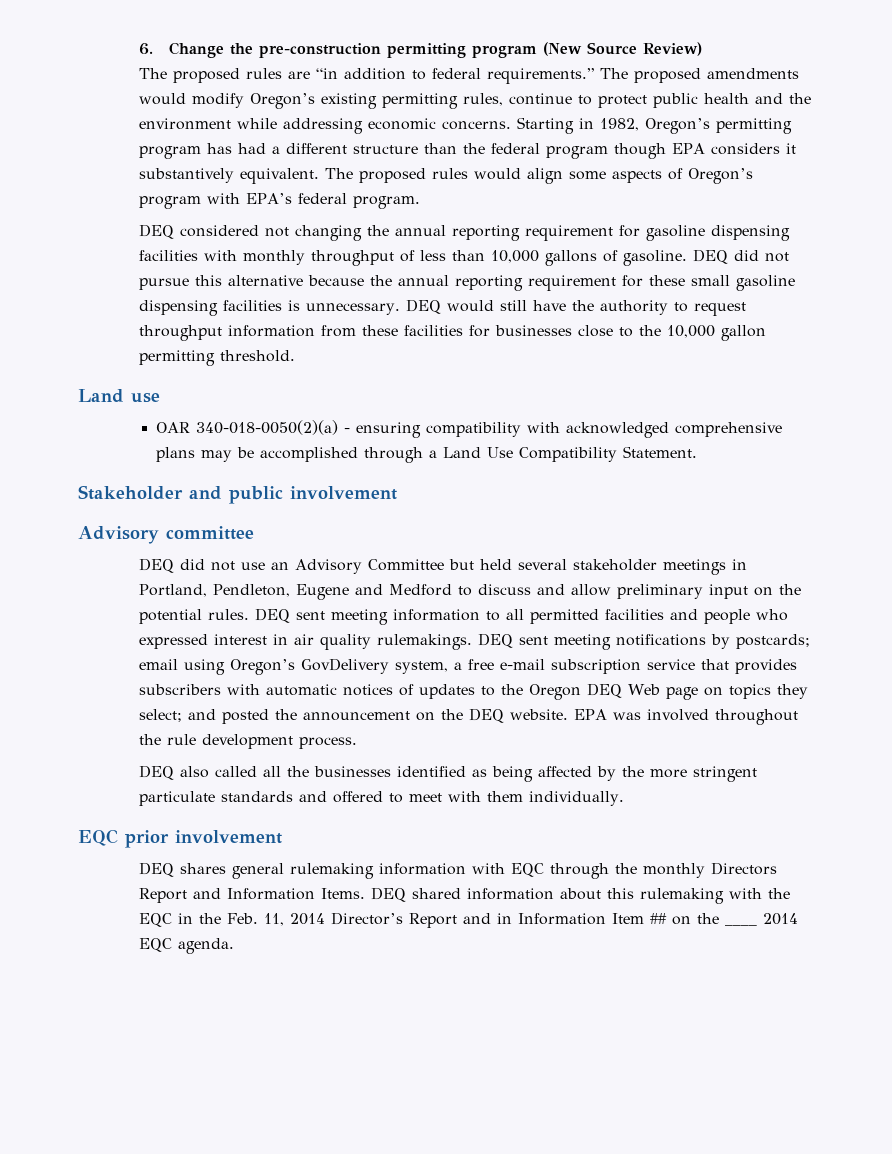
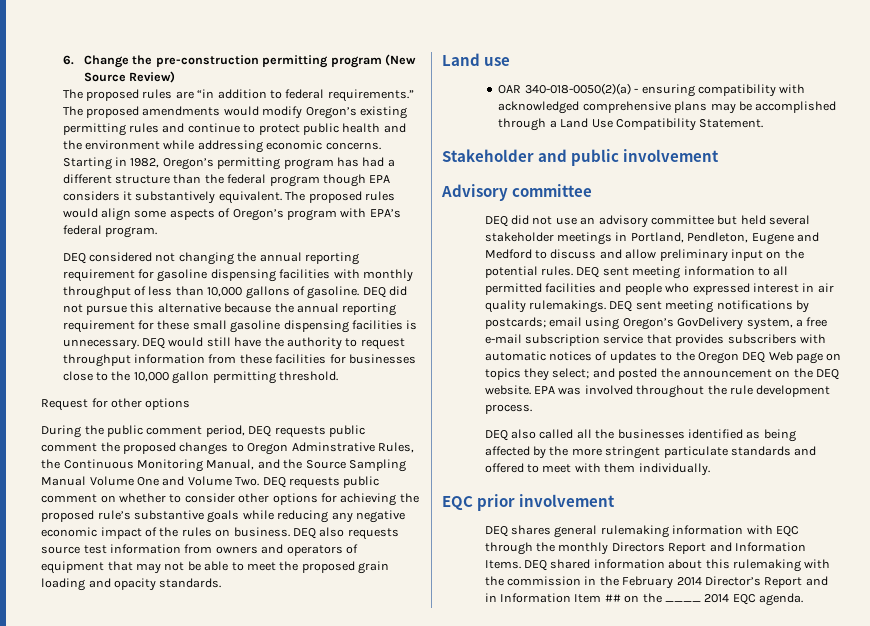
- The proposed amendments would modify Oregon’s existing permitting rules, continue to protect public health and the environment while addressing economic concerns.
+ The proposed amendments would modify Oregon’s existing permitting rules and continue to protect public health and the environment while addressing economic concerns.
+ Request for other options
+ During the public comment period, DEQ requests public comment the proposed changes to Oregon Adminstrative Rules, the Continuous Monitoring Manual, and the Source Sampling Manual Volume One and Volume Two. DEQ requests public comment on whether to consider other options for achieving the proposed rule’s substantive goals while reducing any negative economic impact of the rules on business. DEQ also requests source test information from owners and operators of equipment that may not be able to meet the proposed grain loading and opacity standards.
- DEQ did not use an Advisory Committee but held several stakeholder meetings in Portland, Pendleton, Eugene and Medford to discuss and allow preliminary input on the potential rules.
+ DEQ did not use an advisory committee but held several stakeholder meetings in Portland, Pendleton, Eugene and Medford to discuss and allow preliminary input on the potential rules.
- DEQ shared information about this rulemaking with the EQC in the Feb. 11, 2014 Director’s Report and in Information Item ## on the ____ 2014 EQC agenda.
+ DEQ shared information about this rulemaking with the commission in the February 2014 Director’s Report and in Information Item ## on the ____ 2014 EQC agenda.

